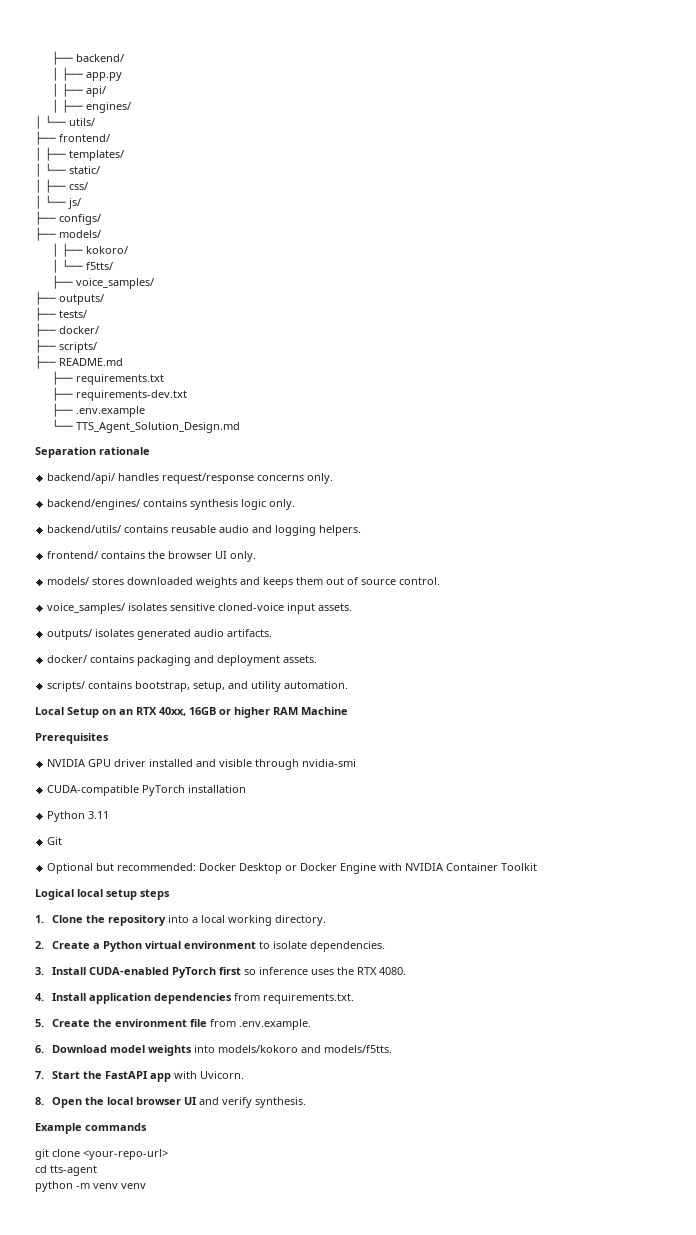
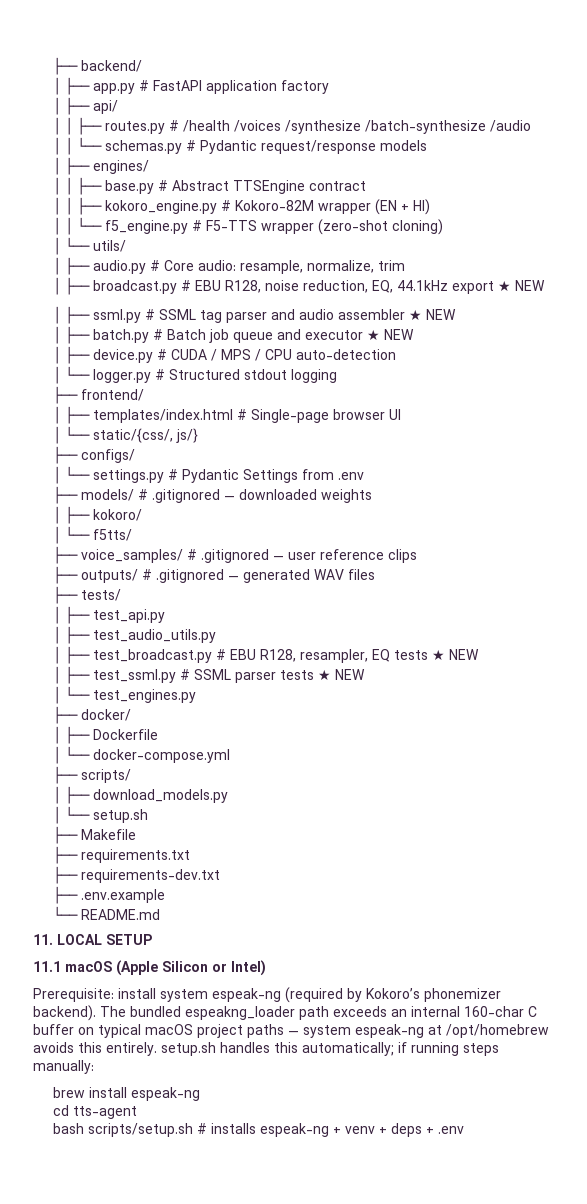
- │ ├── app.py
+ │ ├── app.py # FastAPI application factory
+ │ │ ├── routes.py # /health /voices /synthesize /batch-synthesize /audio
+ │ │ └── schemas.py # Pydantic request/response models
  │ ├── engines/
+ │ │ ├── base.py # Abstract TTSEngine contract
+ │ │ ├── kokoro_engine.py # Kokoro-82M wrapper (EN + HI)
+ │ │ └── f5_engine.py # F5-TTS wrapper (zero-shot cloning)
  │ └── utils/
+ │ ├── audio.py # Core audio: resample, normalize, trim
+ │ ├── broadcast.py # EBU R128, noise reduction, EQ, 44.1kHz export ★ NEW
+ │ ├── ssml.py # SSML tag parser and audio assembler ★ NEW
+ │ ├── batch.py # Batch job queue and executor ★ NEW
+ │ ├── device.py # CUDA / MPS / CPU auto-detection
+ │ └── logger.py # Structured stdout logging
  ├── frontend/
- │ ├── templates/
- │ └── static/
- │ ├── css/
- │ └── js/
+ │ ├── templates/index.html # Single-page browser UI
+ │ └── static/{css/, js/}
  ├── configs/
- ├── models/
+ │ └── settings.py # Pydantic Settings from .env
+ ├── models/ # .gitignored — downloaded weights
- ├── voice_samples/
- ├── outputs/
+ ├── voice_samples/ # .gitignored — user reference clips
+ ├── outputs/ # .gitignored — generated WAV files
  ├── tests/
+ │ ├── test_api.py
+ │ ├── test_audio_utils.py
+ │ ├── test_broadcast.py # EBU R128, resampler, EQ tests ★ NEW
+ │ ├── test_ssml.py # SSML parser tests ★ NEW
+ │ └── test_engines.py
  ├── docker/
+ │ ├── Dockerfile
+ │ └── docker-compose.yml
  ├── scripts/
- ├── README.md
+ │ ├── download_models.py
+ │ └── setup.sh
+ ├── Makefile
- └── TTS_Agent_Solution_Design.md
- Separation rationale
- backend/api/ handles request/response concerns only.
- backend/engines/ contains synthesis logic only.
- backend/utils/ contains reusable audio and logging helpers.
- frontend/ contains the browser UI only.
- models/ stores downloaded weights and keeps them out of source control.
- voice_samples/ isolates sensitive cloned-voice input assets.
- outputs/ isolates generated audio artifacts.
- docker/ contains packaging and deployment assets.
- scripts/ contains bootstrap, setup, and utility automation.
- Local Setup on an RTX 40xx, 16GB or higher RAM Machine
- Prerequisites
- NVIDIA GPU driver installed and visible through nvidia-smi
- CUDA-compatible PyTorch installation
- Python 3.11
- Git
- Optional but recommended: Docker Desktop or Docker Engine with NVIDIA Container Toolkit
- Logical local setup steps
- 1. Clone the repository into a local working directory.
- 2. Create a Python virtual environment to isolate dependencies.
- 3. Install CUDA-enabled PyTorch first so inference uses the RTX 4080.
- 4. Install application dependencies from requirements.txt.
- 5. Create the environment file from .env.example.
- 6. Download model weights into models/kokoro and models/f5tts.
- 7. Start the FastAPI app with Uvicorn.
- 8. Open the local browser UI and verify synthesis.
- Example commands
- git clone <your-repo-url>
+ └── README.md
+ 11. LOCAL SETUP
+ 11.1 macOS (Apple Silicon or Intel)
+ Prerequisite: install system espeak-ng (required by Kokoro’s phonemizer backend). The bundled espeakng_loader path exceeds an internal 160-char C buffer on typical macOS project paths — system espeak-ng at /opt/homebrew avoids this entirely. setup.sh handles this automatically; if running steps manually:
+ brew install espeak-ng
  cd tts-agent
- python -m venv venv
+ bash scripts/setup.sh # installs espeak-ng + venv + deps + .env

